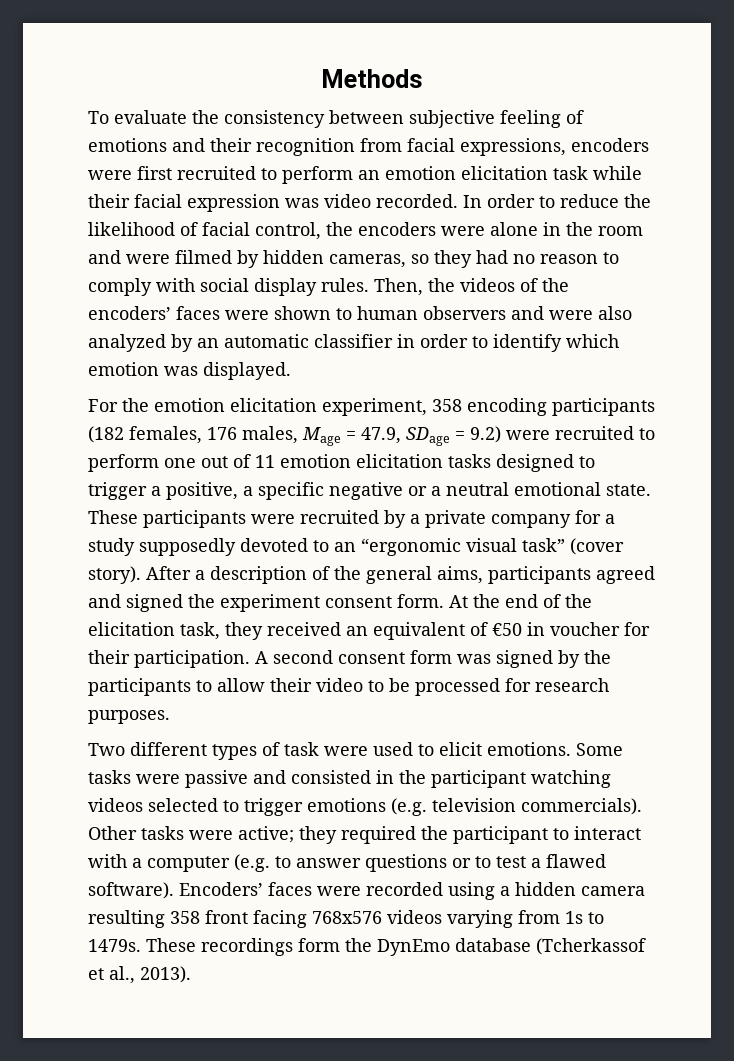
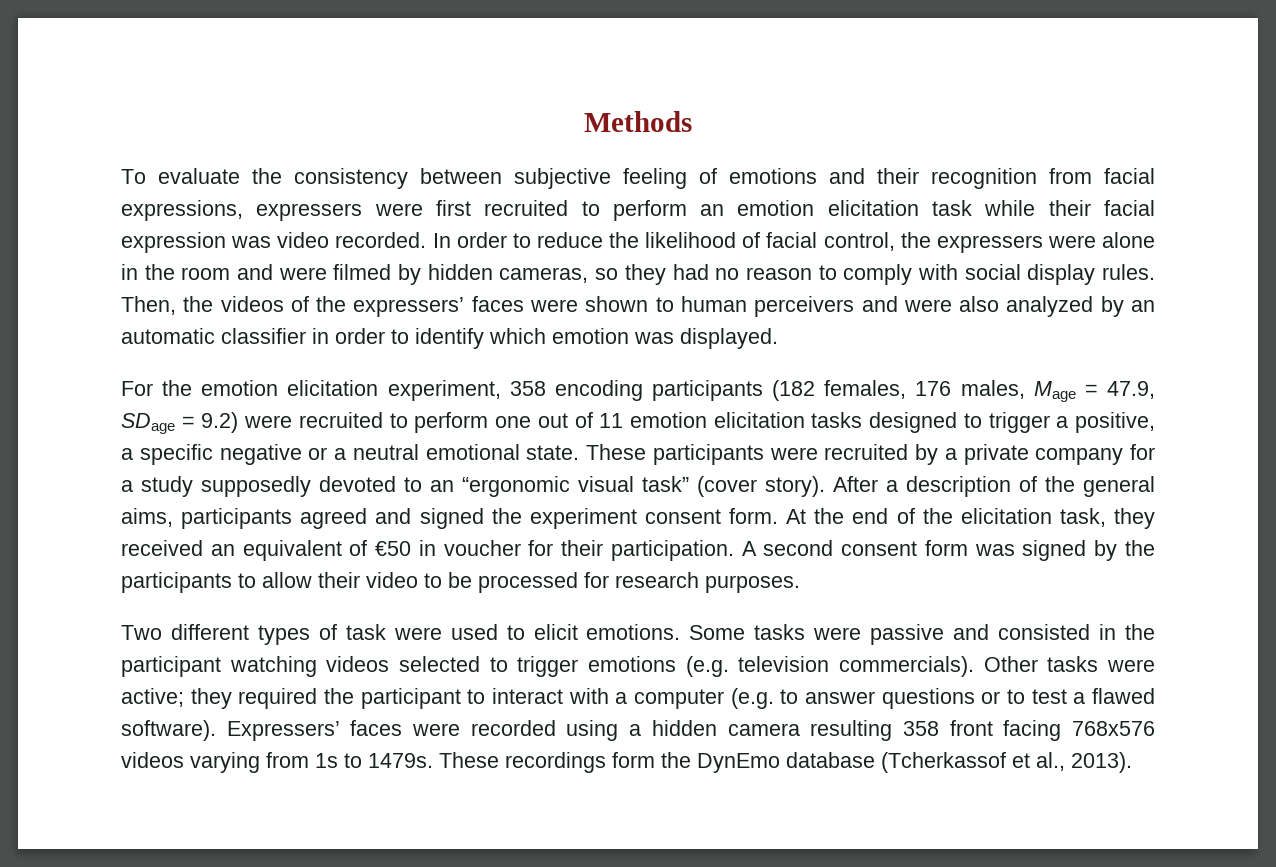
- To evaluate the consistency between subjective feeling of emotions and their recognition from facial expressions, encoders were first recruited to perform an emotion elicitation task while their facial expression was video recorded.
+ To evaluate the consistency between subjective feeling of emotions and their recognition from facial expressions, expressers were first recruited to perform an emotion elicitation task while their facial expression was video recorded.
- In order to reduce the likelihood of facial control, the encoders were alone in the room and were filmed by hidden cameras, so they had no reason to comply with social display rules.
+ In order to reduce the likelihood of facial control, the expressers were alone in the room and were filmed by hidden cameras, so they had no reason to comply with social display rules.
- Then, the videos of the encoders’ faces were shown to human observers and were also analyzed by an automatic classifier in order to identify which emotion was displayed.
+ Then, the videos of the expressers’ faces were shown to human perceivers and were also analyzed by an automatic classifier in order to identify which emotion was displayed.
- Encoders’ faces were recorded using a hidden camera resulting 358 front facing 768x576 videos varying from 1s to 1479s.
+ Expressers’ faces were recorded using a hidden camera resulting 358 front facing 768x576 videos varying from 1s to 1479s.

